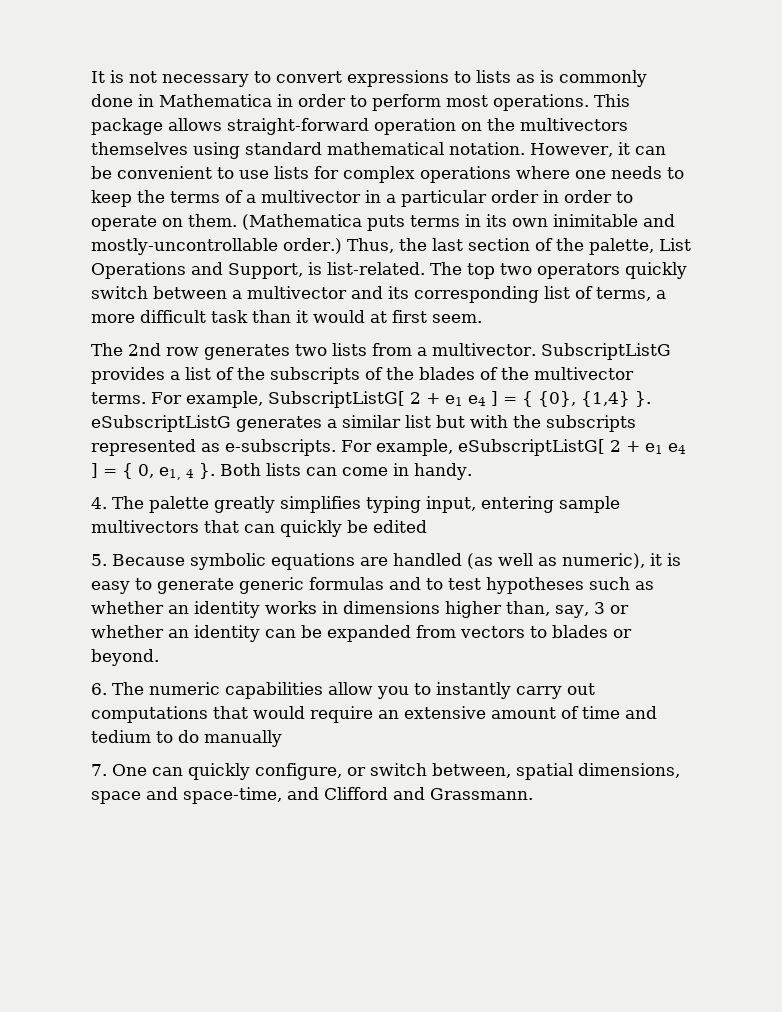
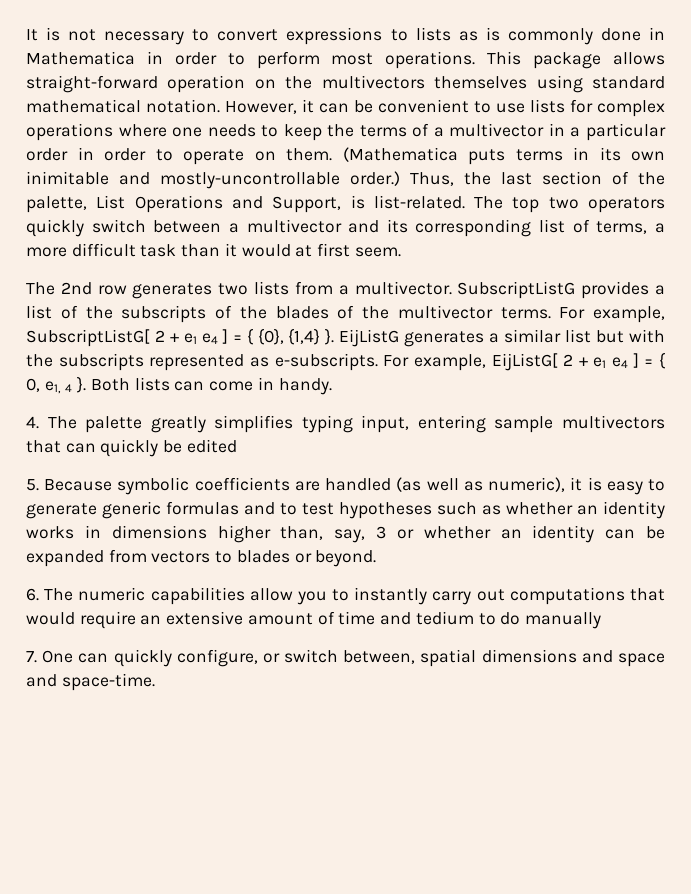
- For example, SubscriptListG[ 2 + e1 e4 ] = { {0}, {1,4} }. eSubscriptListG generates a similar list but with the subscripts represented as e-subscripts.
+ For example, SubscriptListG[ 2 + e1 e4 ] = { {0}, {1,4} }. EijListG generates a similar list but with the subscripts represented as e-subscripts.
- For example, eSubscriptListG[ 2 + e1 e4 ] = { 0, e1, 4 }.
+ For example, EijListG[ 2 + e1 e4 ] = { 0, e1, 4 }.
- 5. Because symbolic equations are handled (as well as numeric), it is easy to generate generic formulas and to test hypotheses such as whether an identity works in dimensions higher than, say, 3 or whether an identity can be expanded from vectors to blades or beyond.
+ 5. Because symbolic coefficients are handled (as well as numeric), it is easy to generate generic formulas and to test hypotheses such as whether an identity works in dimensions higher than, say, 3 or whether an identity can be expanded from vectors to blades or beyond.
- 7. One can quickly configure, or switch between, spatial dimensions, space and space-time, and Clifford and Grassmann.
+ 7. One can quickly configure, or switch between, spatial dimensions and space and space-time.

